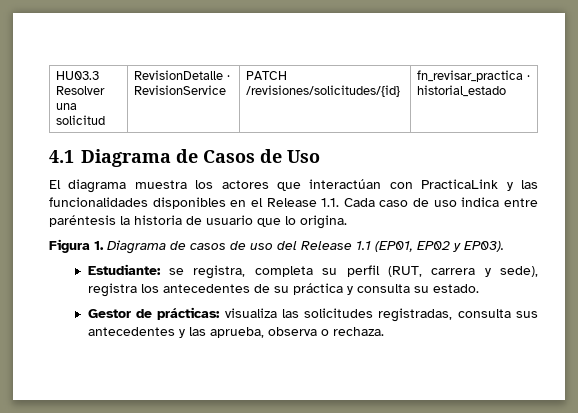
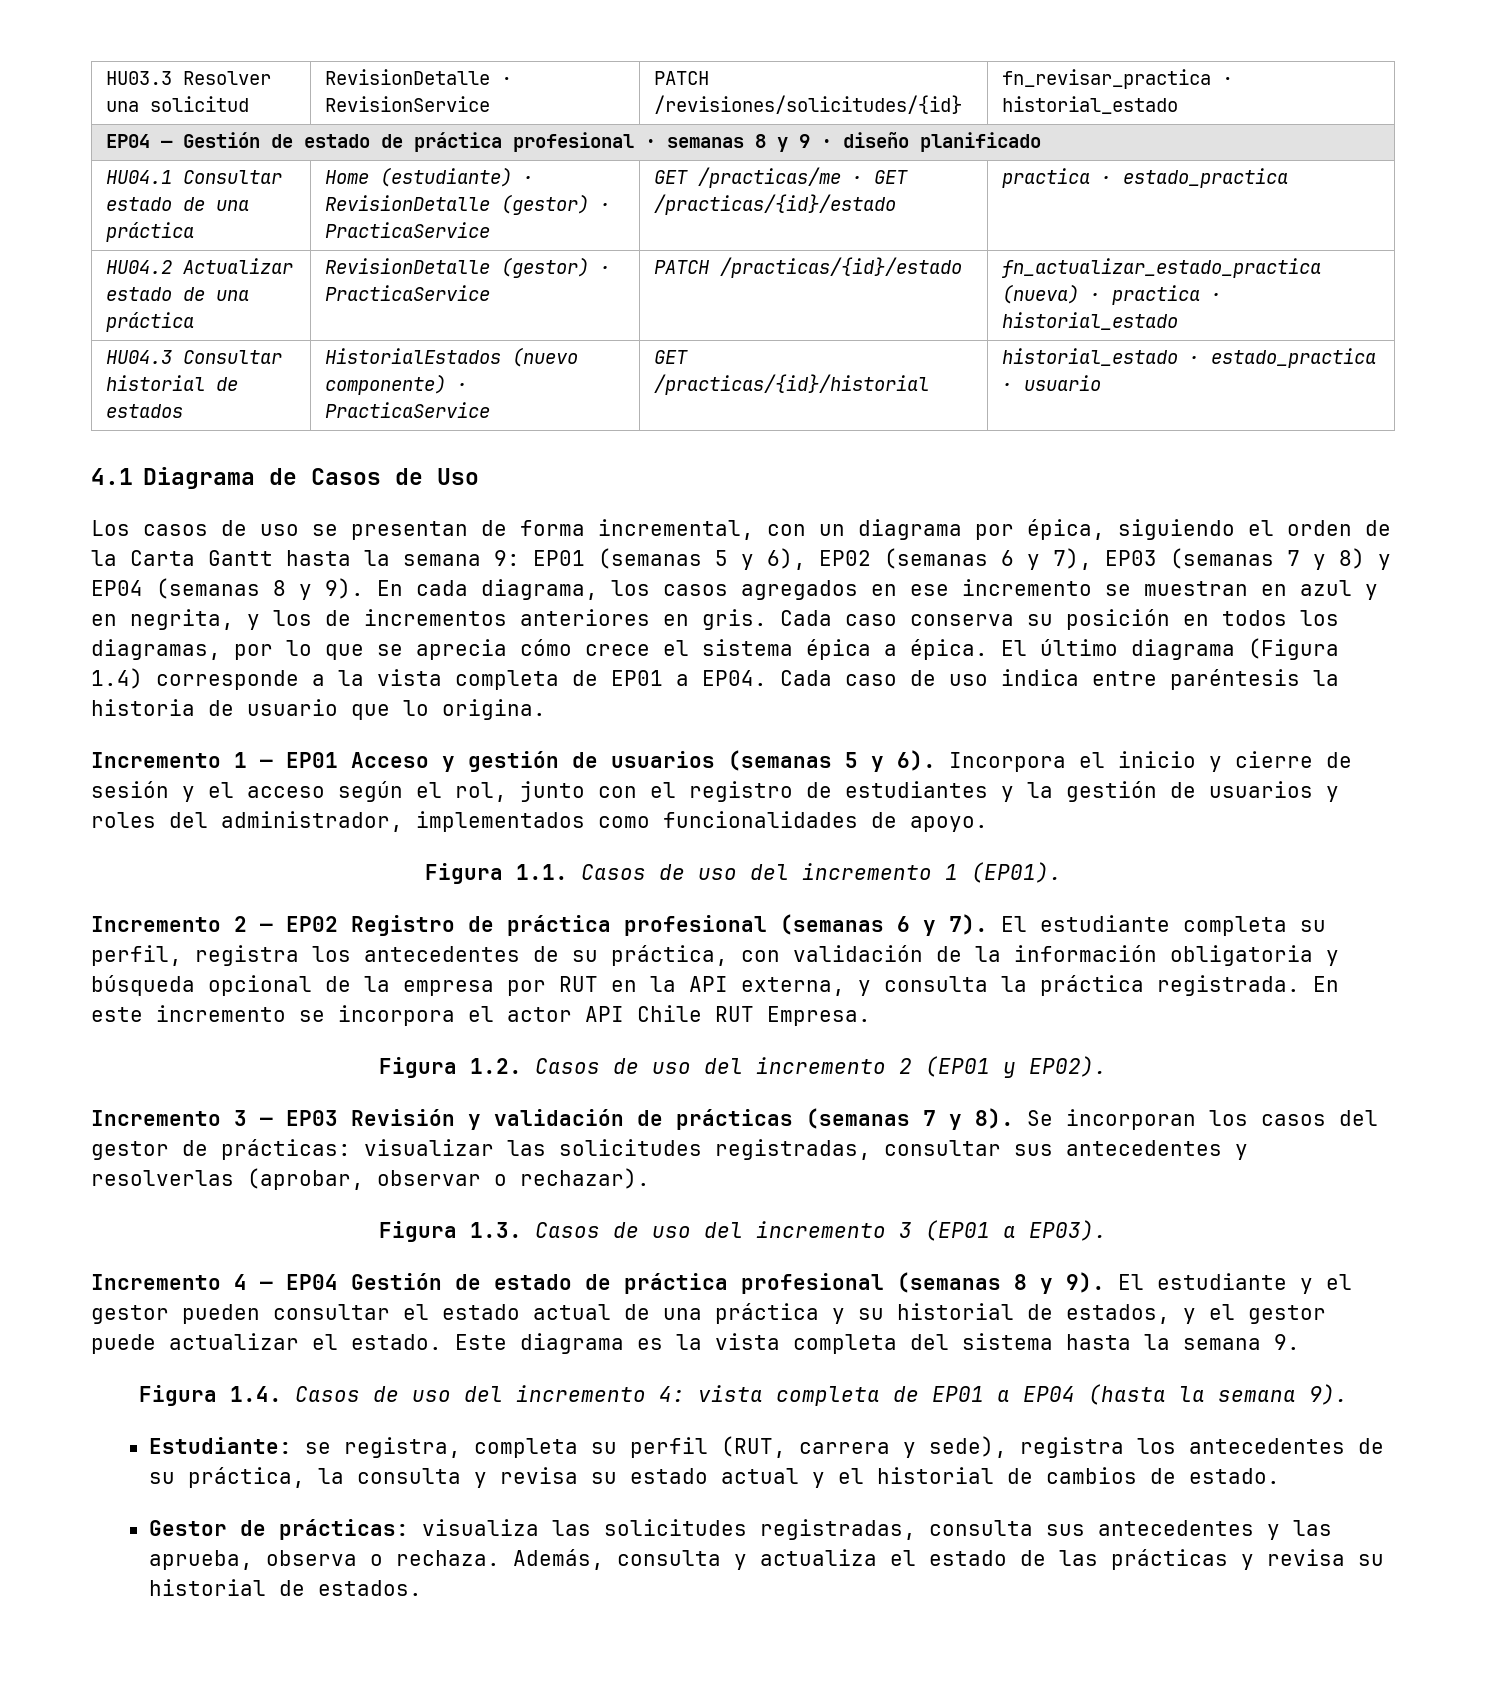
+ EP04 — Gestión de estado de práctica profesional · semanas 8 y 9 · diseño planificado
+ HU04.1 Consultar estado de una práctica | Home (estudiante) · RevisionDetalle (gestor) · PracticaService | GET /practicas/me · GET /practicas/{id}/estado | practica · estado_practica
+ HU04.2 Actualizar estado de una práctica | RevisionDetalle (gestor) · PracticaService | PATCH /practicas/{id}/estado | fn_actualizar_estado_practica (nueva) · practica · historial_estado
+ HU04.3 Consultar historial de estados | HistorialEstados (nuevo componente) · PracticaService | GET /practicas/{id}/historial | historial_estado · estado_practica · usuario
- El diagrama muestra los actores que interactúan con PracticaLink y las funcionalidades disponibles en el Release 1.1. Cada caso de uso indica entre paréntesis la historia de usuario que lo origina.
+ Los casos de uso se presentan de forma incremental, con un diagrama por épica, siguiendo el orden de la Carta Gantt hasta la semana 9: EP01 (semanas 5 y 6), EP02 (semanas 6 y 7), EP03 (semanas 7 y 8) y EP04 (semanas 8 y 9). En cada diagrama, los casos agregados en ese incremento se muestran en azul y en negrita, y los de incrementos anteriores en gris. Cada caso conserva su posición en todos los diagramas, por lo que se aprecia cómo crece el sistema épica a épica. El último diagrama (Figura 1.4) corresponde a la vista completa de EP01 a EP04. Cada caso de uso indica entre paréntesis la historia de usuario que lo origina.
- Figura 1. Diagrama de casos de uso del Release 1.1 (EP01, EP02 y EP03).
+ Incremento 1 — EP01 Acceso y gestión de usuarios (semanas 5 y 6). Incorpora el inicio y cierre de sesión y el acceso según el rol, junto con el registro de estudiantes y la gestión de usuarios y roles del administrador, implementados como funcionalidades de apoyo.
+ Figura 1.1. Casos de uso del incremento 1 (EP01).
+ Incremento 2 — EP02 Registro de práctica profesional (semanas 6 y 7). El estudiante completa su perfil, registra los antecedentes de su práctica, con validación de la información obligatoria y búsqueda opcional de la empresa por RUT en la API externa, y consulta la práctica registrada. En este incremento se incorpora el actor API Chile RUT Empresa.
+ Figura 1.2. Casos de uso del incremento 2 (EP01 y EP02).
+ Incremento 3 — EP03 Revisión y validación de prácticas (semanas 7 y 8). Se incorporan los casos del gestor de prácticas: visualizar las solicitudes registradas, consultar sus antecedentes y resolverlas (aprobar, observar o rechazar).
+ Figura 1.3. Casos de uso del incremento 3 (EP01 a EP03).
+ Incremento 4 — EP04 Gestión de estado de práctica profesional (semanas 8 y 9). El estudiante y el gestor pueden consultar el estado actual de una práctica y su historial de estados, y el gestor puede actualizar el estado. Este diagrama es la vista completa del sistema hasta la semana 9.
+ Figura 1.4. Casos de uso del incremento 4: vista completa de EP01 a EP04 (hasta la semana 9).
- Estudiante: se registra, completa su perfil (RUT, carrera y sede), registra los antecedentes de su práctica y consulta su estado.
+ Estudiante: se registra, completa su perfil (RUT, carrera y sede), registra los antecedentes de su práctica, la consulta y revisa su estado actual y el historial de cambios de estado.
+ Además, consulta y actualiza el estado de las prácticas y revisa su historial de estados.

